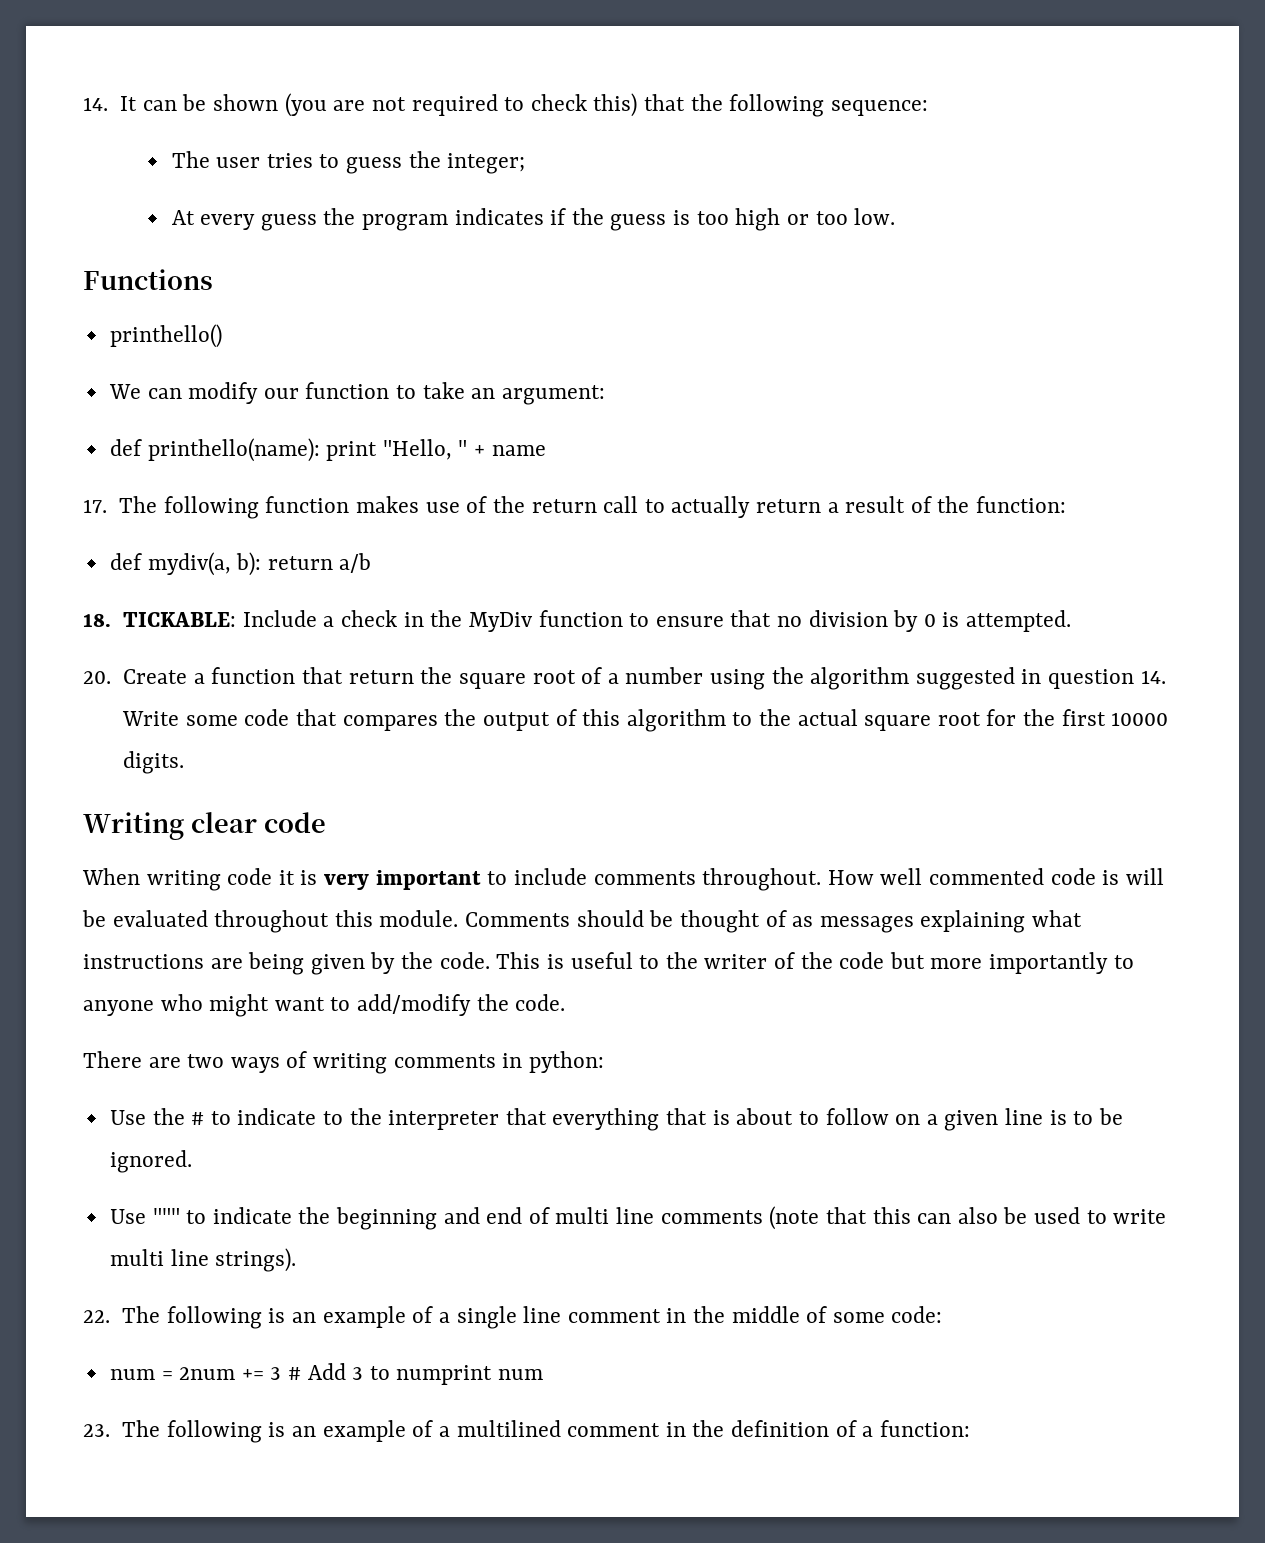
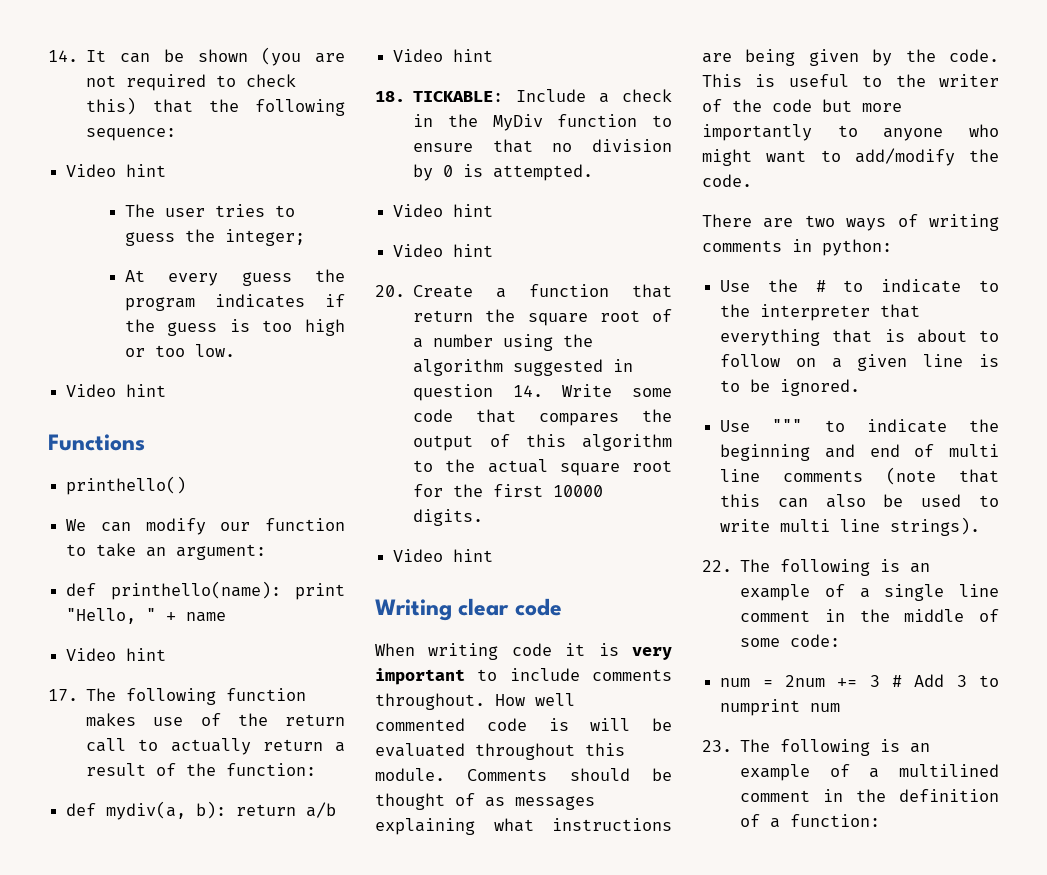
  14. It can be shown (you are not required to check this) that the following sequence:
+ Video hint
  At every guess the program indicates if the guess is too high or too low.
+ Video hint
  def printhello(name): print "Hello, " + name
+ Video hint
  def mydiv(a, b): return a/b
+ Video hint
  18. TICKABLE: Include a check in the MyDiv function to ensure that no division by 0 is attempted.
+ Video hint
+ Video hint
  20. Create a function that return the square root of a number using the algorithm suggested in question 14. Write some code that compares the output of this algorithm to the actual square root for the first 10000 digits.
+ Video hint

